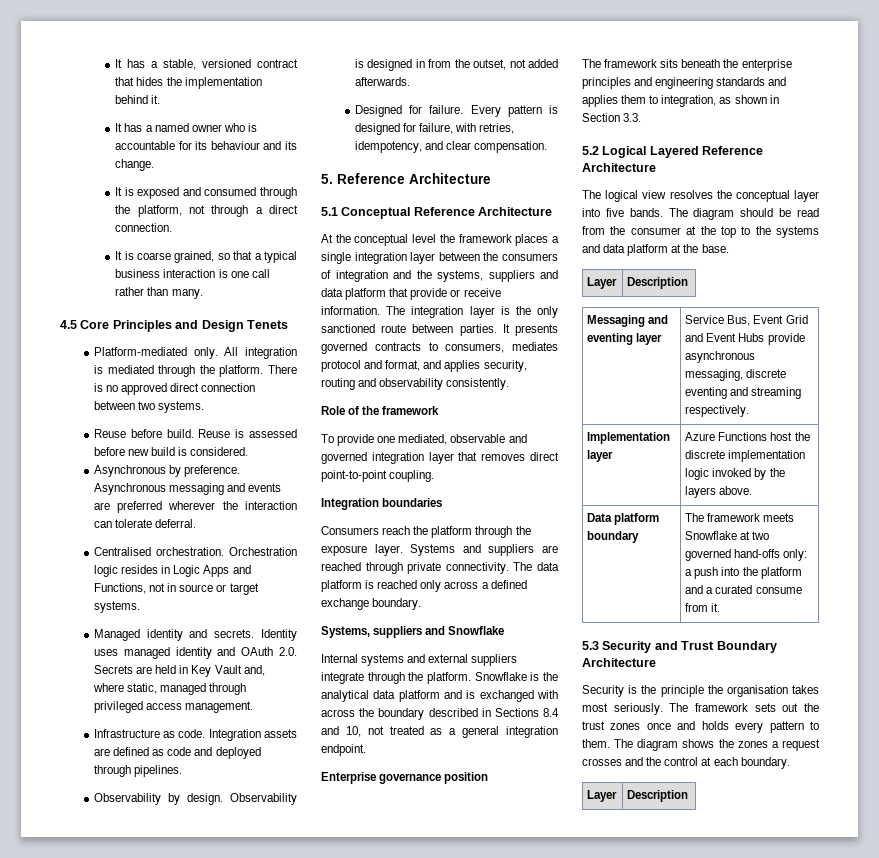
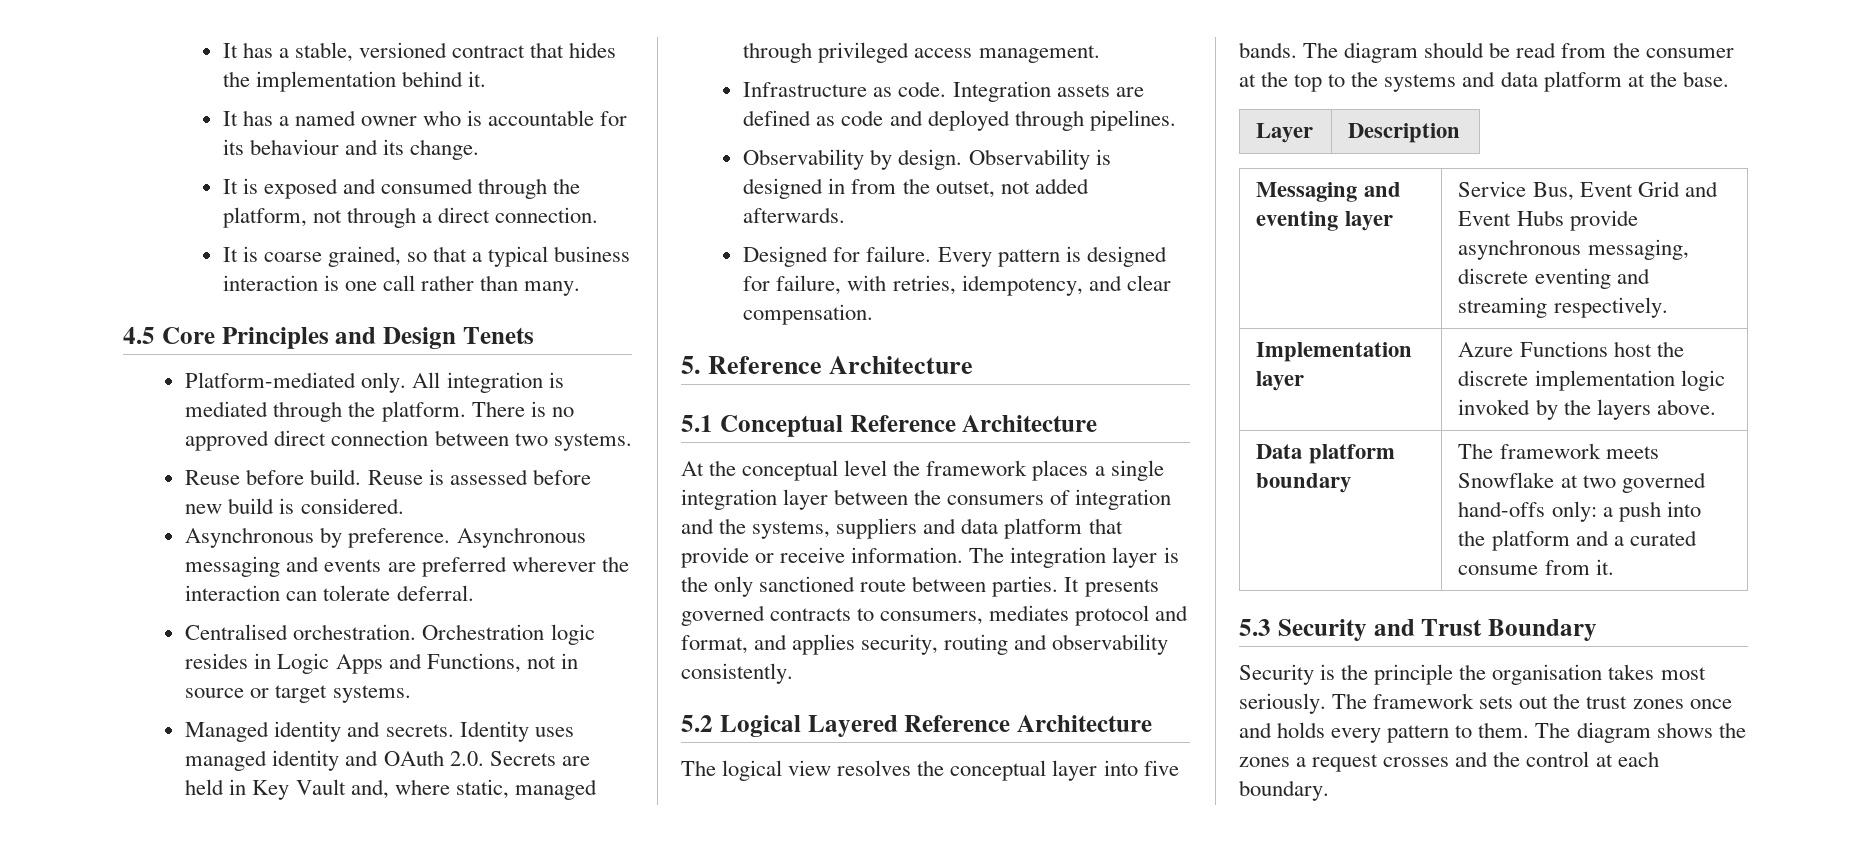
- Role of the framework
- To provide one mediated, observable and governed integration layer that removes direct point-to-point coupling.
- Integration boundaries
- Consumers reach the platform through the exposure layer. Systems and suppliers are reached through private connectivity. The data platform is reached only across a defined exchange boundary.
- Systems, suppliers and Snowflake
- Internal systems and external suppliers integrate through the platform. Snowflake is the analytical data platform and is exchanged with across the boundary described in Sections 8.4 and 10, not treated as a general integration endpoint.
- Enterprise governance position
- The framework sits beneath the enterprise principles and engineering standards and applies them to integration, as shown in Section 3.3.
- 5.3 Security and Trust Boundary Architecture
+ 5.3 Security and Trust Boundary
  The diagram shows the zones a request crosses and the control at each boundary.
- Layer | Description

